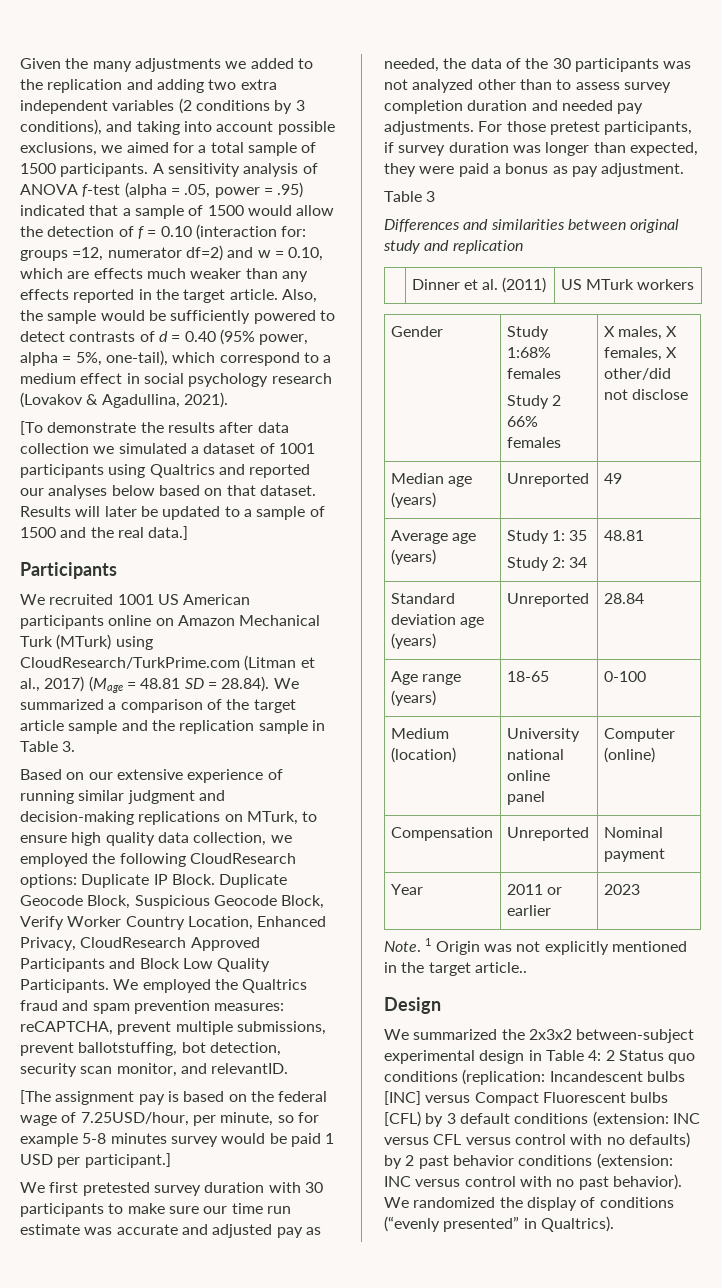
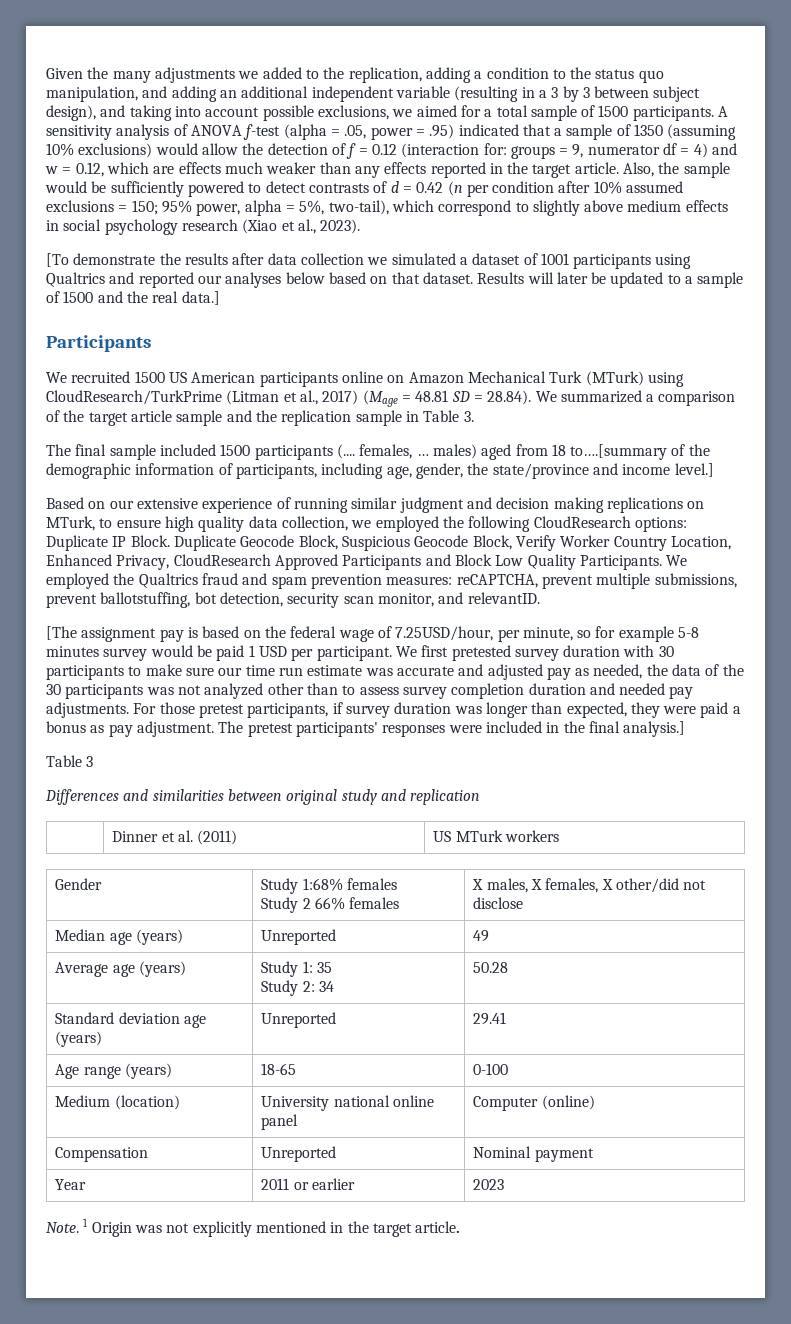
- Given the many adjustments we added to the replication and adding two extra independent variables (2 conditions by 3 conditions), and taking into account possible exclusions, we aimed for a total sample of 1500 participants.
+ Given the many adjustments we added to the replication, adding a condition to the status quo manipulation, and adding an additional independent variable (resulting in a 3 by 3 between subject design), and taking into account possible exclusions, we aimed for a total sample of 1500 participants.
- A sensitivity analysis of ANOVA f-test (alpha = .05, power = .95) indicated that a sample of 1500 would allow the detection of f = 0.10 (interaction for: groups =12, numerator df=2) and w = 0.10, which are effects much weaker than any effects reported in the target article.
+ A sensitivity analysis of ANOVA f-test (alpha = .05, power = .95) indicated that a sample of 1350 (assuming 10% exclusions) would allow the detection of f = 0.12 (interaction for: groups = 9, numerator df = 4) and w = 0.12, which are effects much weaker than any effects reported in the target article.
- Also, the sample would be sufficiently powered to detect contrasts of d = 0.40 (95% power, alpha = 5%, one-tail), which correspond to a medium effect in social psychology research (Lovakov & Agadullina, 2021).
+ Also, the sample would be sufficiently powered to detect contrasts of d = 0.42 (n per condition after 10% assumed exclusions = 150; 95% power, alpha = 5%, two-tail), which correspond to slightly above medium effects in social psychology research (Xiao et al., 2023).
- We recruited 1001 US American participants online on Amazon Mechanical Turk (MTurk) using CloudResearch/TurkPrime.com (Litman et al., 2017) (Mage = 48.81 SD = 28.84). We summarized a comparison of the target article sample and the replication sample in Table 3.
+ We recruited 1500 US American participants online on Amazon Mechanical Turk (MTurk) using CloudResearch/TurkPrime (Litman et al., 2017) (Mage = 48.81 SD = 28.84). We summarized a comparison of the target article sample and the replication sample in Table 3.
+ The final sample included 1500 participants (.... females, … males) aged from 18 to….[summary of the demographic information of participants, including age, gender, the state/province and income level.]
- Based on our extensive experience of running similar judgment and decision-making replications on MTurk, to ensure high quality data collection, we employed the following CloudResearch options: Duplicate IP Block.
+ Based on our extensive experience of running similar judgment and decision making replications on MTurk, to ensure high quality data collection, we employed the following CloudResearch options: Duplicate IP Block.
- [The assignment pay is based on the federal wage of 7.25USD/hour, per minute, so for example 5-8 minutes survey would be paid 1 USD per participant.]
- We first pretested survey duration with 30 participants to make sure our time run estimate was accurate and adjusted pay as needed, the data of the 30 participants was not analyzed other than to assess survey completion duration and needed pay adjustments.
+ [The assignment pay is based on the federal wage of 7.25USD/hour, per minute, so for example 5-8 minutes survey would be paid 1 USD per participant. We first pretested survey duration with 30 participants to make sure our time run estimate was accurate and adjusted pay as needed, the data of the 30 participants was not analyzed other than to assess survey completion duration and needed pay adjustments.
+ The pretest participants' responses were included in the final analysis.]
  Average age (years) | Study 1: 35
- Study 2: 34 | 48.81
+ Study 2: 34 | 50.28
- Standard deviation age (years) | Unreported | 28.84
+ Standard deviation age (years) | Unreported | 29.41
- 1 Origin was not explicitly mentioned in the target article..
- Design
- We summarized the 2x3x2 between-subject experimental design in Table 4: 2 Status quo conditions (replication: Incandescent bulbs [INC] versus Compact Fluorescent bulbs [CFL) by 3 default conditions (extension: INC versus CFL versus control with no defaults) by 2 past behavior conditions (extension: INC versus control with no past behavior). We randomized the display of conditions (“evenly presented” in Qualtrics).
+ 1 Origin was not explicitly mentioned in the target article.

